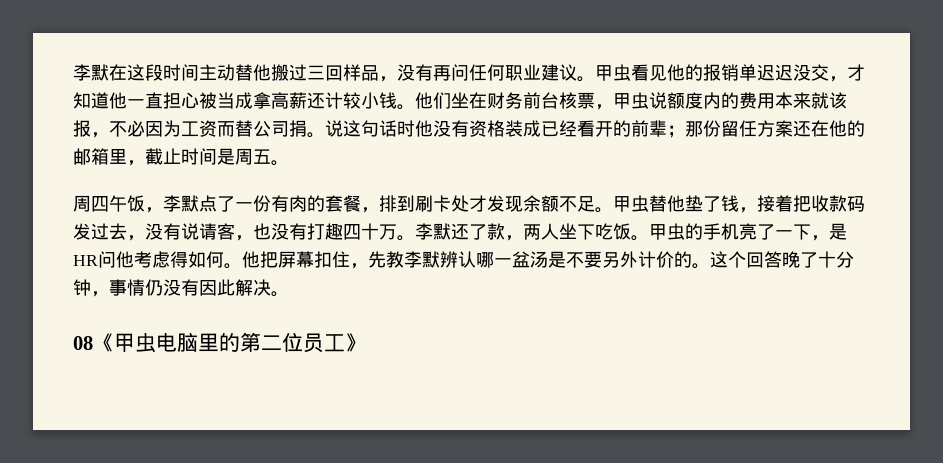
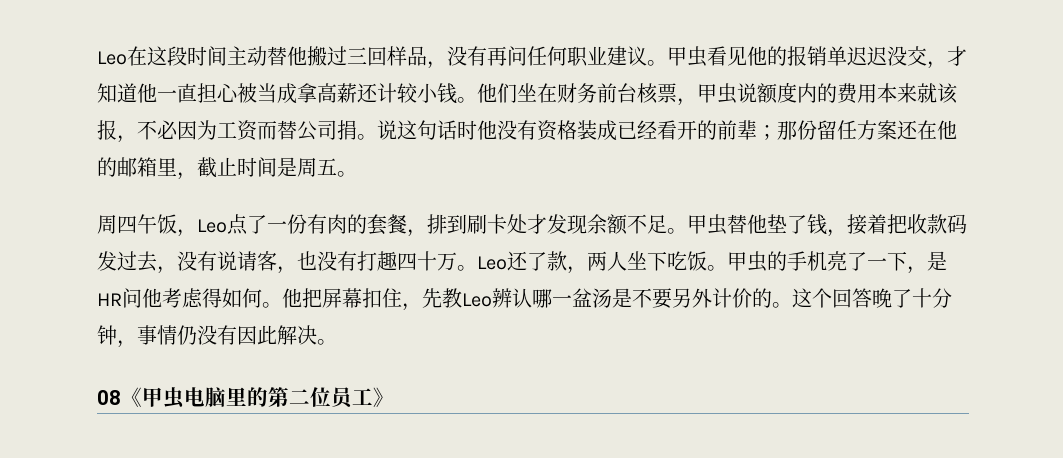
- 李默在这段时间主动替他搬过三回样品，没有再问任何职业建议。
+ Leo在这段时间主动替他搬过三回样品，没有再问任何职业建议。
- 周四午饭，李默点了一份有肉的套餐，排到刷卡处才发现余额不足。
+ 周四午饭，Leo点了一份有肉的套餐，排到刷卡处才发现余额不足。
- 李默还了款，两人坐下吃饭。
+ Leo还了款，两人坐下吃饭。
- 他把屏幕扣住，先教李默辨认哪一盆汤是不要另外计价的。
+ 他把屏幕扣住，先教Leo辨认哪一盆汤是不要另外计价的。

